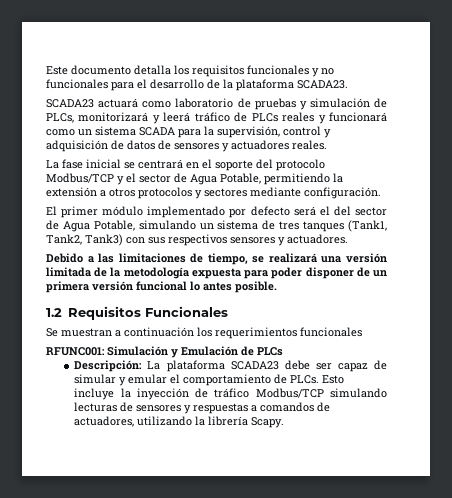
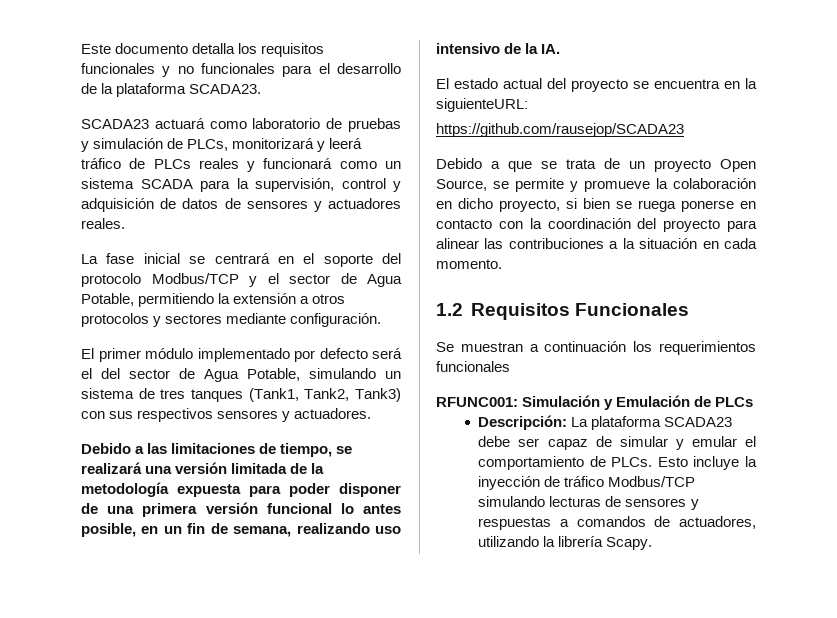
- Debido a las limitaciones de tiempo, se realizará una versión limitada de la metodología expuesta para poder disponer de un primera versión funcional lo antes posible.
+ Debido a las limitaciones de tiempo, se realizará una versión limitada de la metodología expuesta para poder disponer de una primera versión funcional lo antes posible, en un fin de semana, realizando uso intensivo de la IA.
+ El estado actual del proyecto se encuentra en la siguienteURL:
+ https://github.com/rausejop/SCADA23
+ Debido a que se trata de un proyecto Open Source, se permite y promueve la colaboración en dicho proyecto, si bien se ruega ponerse en contacto con la coordinación del proyecto para alinear las contribuciones a la situación en cada momento.

